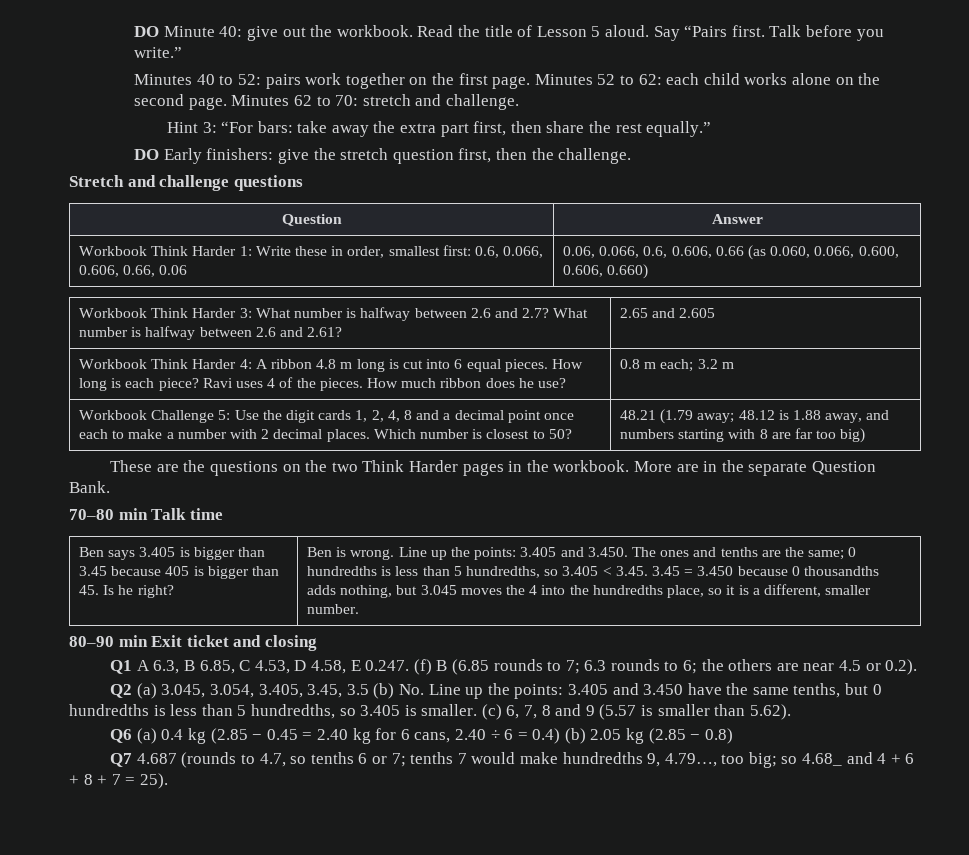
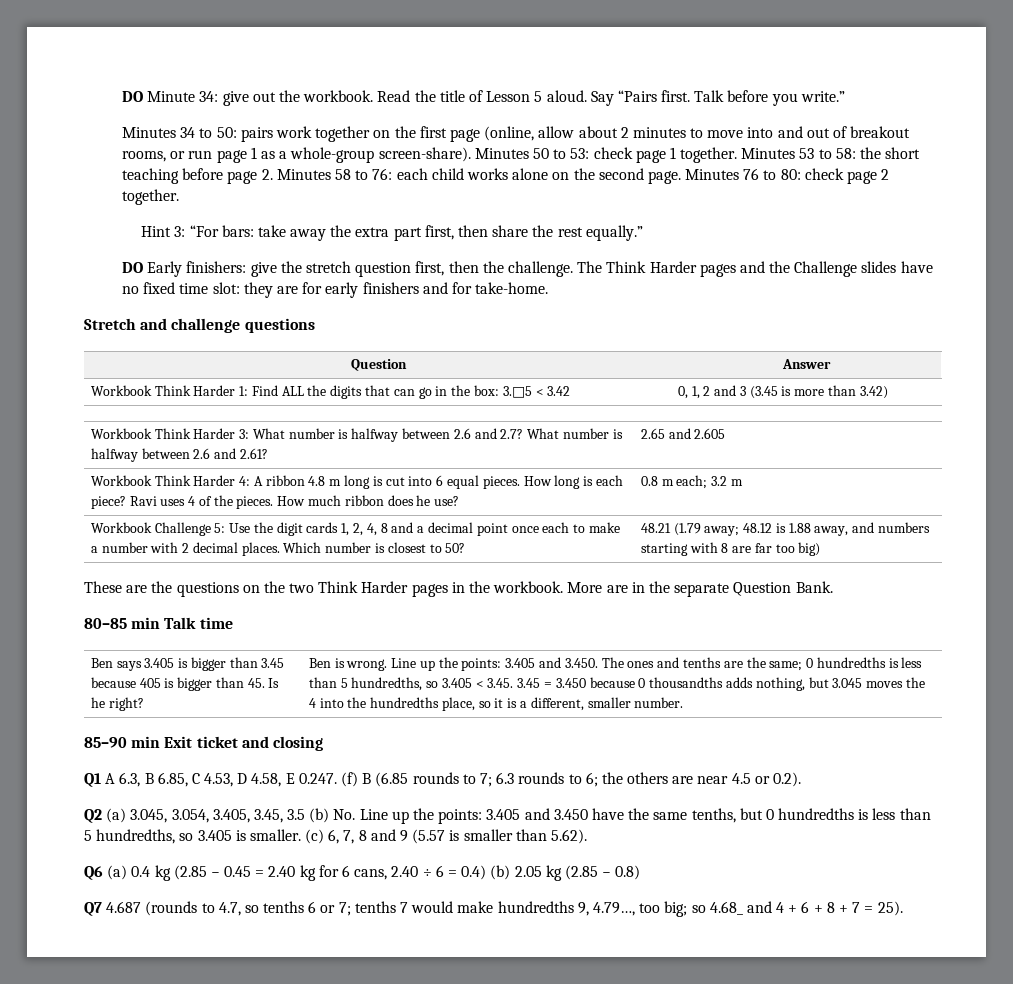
- DO Minute 40: give out the workbook.
+ DO Minute 34: give out the workbook.
- Minutes 40 to 52: pairs work together on the first page. Minutes 52 to 62: each child works alone on the second page.
+ Minutes 34 to 50: pairs work together on the first page (online, allow about 2 minutes to move into and out of breakout rooms, or run page 1 as a whole-group screen-share). Minutes 50 to 53: check page 1 together. Minutes 53 to 58: the short teaching before page 2. Minutes 58 to 76: each child works alone on the second page.
- Minutes 62 to 70: stretch and challenge.
+ Minutes 76 to 80: check page 2 together.
+ The Think Harder pages and the Challenge slides have no fixed time slot: they are for early finishers and for take-home.
- Workbook Think Harder 1: Write these in order, smallest first: 0.6, 0.066, 0.606, 0.66, 0.06 | 0.06, 0.066, 0.6, 0.606, 0.66 (as 0.060, 0.066, 0.600, 0.606, 0.660)
+ Workbook Think Harder 1: Find ALL the digits that can go in the box: 3.□5 < 3.42 | 0, 1, 2 and 3 (3.45 is more than 3.42)
- 70–80 min Talk time
+ 80–85 min Talk time
- 80–90 min Exit ticket and closing
+ 85–90 min Exit ticket and closing

